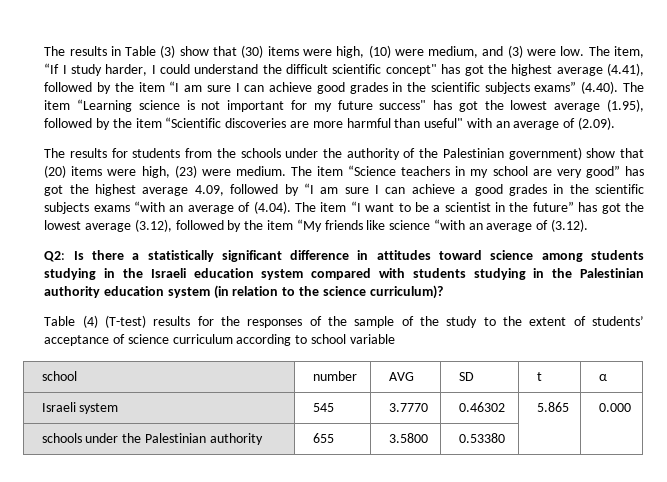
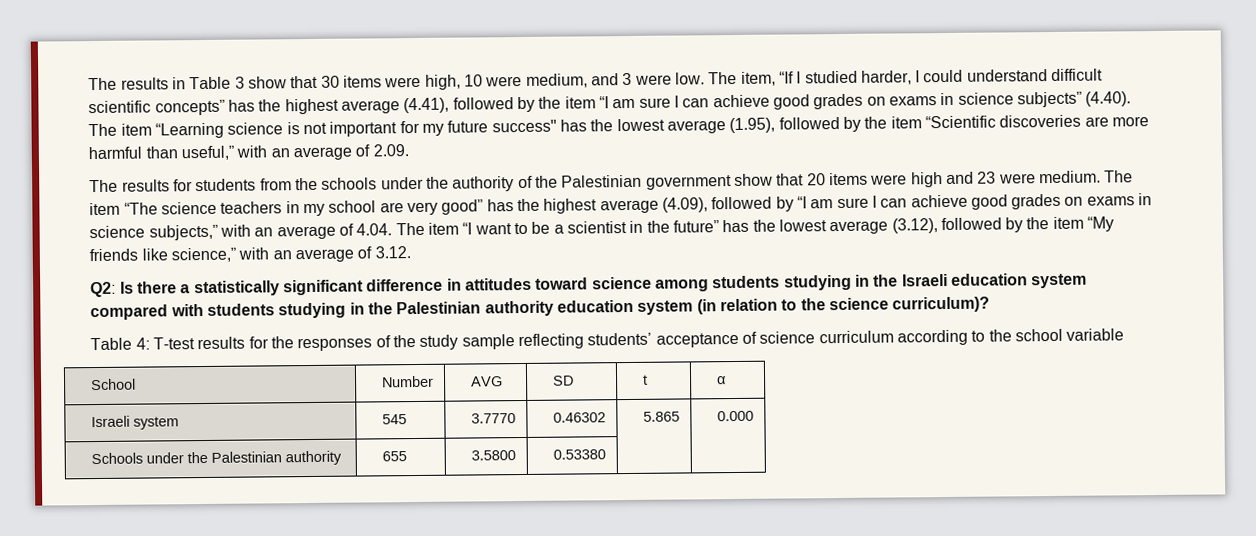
- The results in Table (3) show that (30) items were high, (10) were medium, and (3) were low.
+ The results in Table 3 show that 30 items were high, 10 were medium, and 3 were low.
- The item, “If I study harder, I could understand the difficult scientific concept" has got the highest average (4.41), followed by the item “I am sure I can achieve good grades in the scientific subjects exams” (4.40). The item “Learning science is not important for my future success" has got the lowest average (1.95), followed by the item “Scientific discoveries are more harmful than useful" with an average of (2.09).
+ The item, “If I studied harder, I could understand difficult scientific concepts” has the highest average (4.41), followed by the item “I am sure I can achieve good grades on exams in science subjects” (4.40). The item “Learning science is not important for my future success" has the lowest average (1.95), followed by the item “Scientific discoveries are more harmful than useful,” with an average of 2.09.
- The results for students from the schools under the authority of the Palestinian government) show that (20) items were high, (23) were medium.
+ The results for students from the schools under the authority of the Palestinian government show that 20 items were high and 23 were medium.
- The item “Science teachers in my school are very good” has got the highest average 4.09, followed by “I am sure I can achieve a good grades in the scientific subjects exams “with an average of (4.04). The item “I want to be a scientist in the future” has got the lowest average (3.12), followed by the item “My friends like science “with an average of (3.12).
+ The item “The science teachers in my school are very good” has the highest average (4.09), followed by “I am sure I can achieve good grades on exams in science subjects,” with an average of 4.04. The item “I want to be a scientist in the future” has the lowest average (3.12), followed by the item “My friends like science,” with an average of 3.12.
- Table (4) (T-test) results for the responses of the sample of the study to the extent of students’ acceptance of science curriculum according to school variable
+ Table 4: T-test results for the responses of the study sample reflecting students’ acceptance of science curriculum according to the school variable
- school | number | AVG | SD | t | α
+ School | Number | AVG | SD | t | α
- schools under the Palestinian authority | 655 | 3.5800 | 0.53380 | |
+ Schools under the Palestinian authority | 655 | 3.5800 | 0.53380 | |

